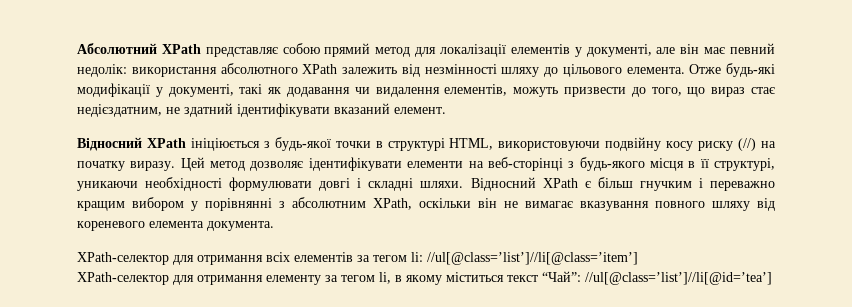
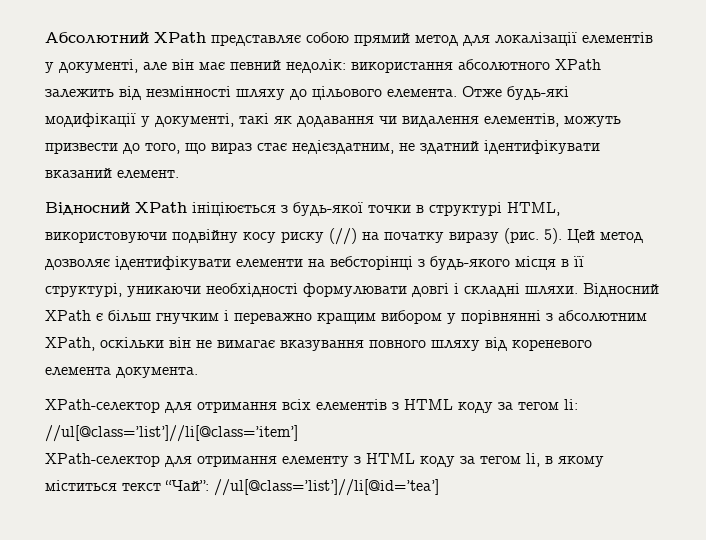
- Відносний XPath ініціюється з будь-якої точки в структурі HTML, використовуючи подвійну косу риску (//) на початку виразу.
+ Відносний XPath ініціюється з будь-якої точки в структурі HTML, використовуючи подвійну косу риску (//) на початку виразу (рис. 5).
- Цей метод дозволяє ідентифікувати елементи на веб-сторінці з будь-якого місця в її структурі, уникаючи необхідності формулювати довгі і складні шляхи.
+ Цей метод дозволяє ідентифікувати елементи на вебсторінці з будь-якого місця в її структурі, уникаючи необхідності формулювати довгі і складні шляхи.
- XPath-селектор для отримання всіх елементів за тегом li: //ul[@class=’list’]//li[@class=’item’]
+ XPath-селектор для отримання всіх елементів з HTML коду за тегом li: //ul[@class=’list’]//li[@class=’item’]
- XPath-селектор для отримання елементу за тегом li, в якому міститься текст “Чай”: //ul[@class=’list’]//li[@id=’tea’]
+ XPath-селектор для отримання елементу з HTML коду за тегом li, в якому міститься текст “Чай”: //ul[@class=’list’]//li[@id=’tea’]

